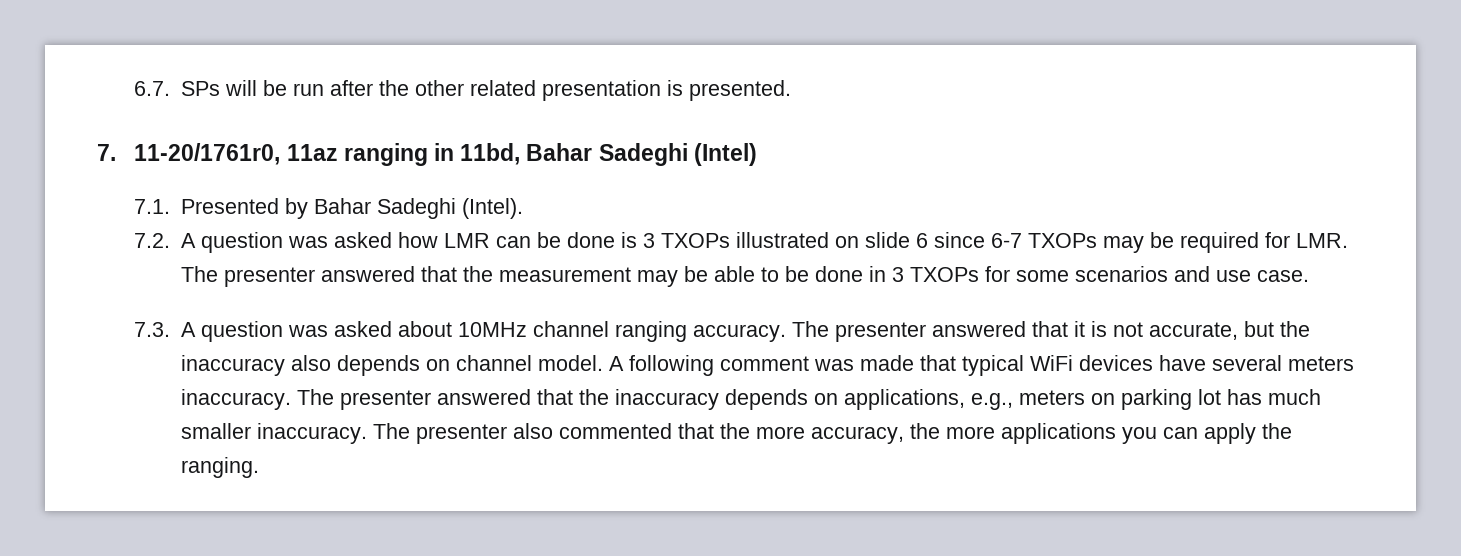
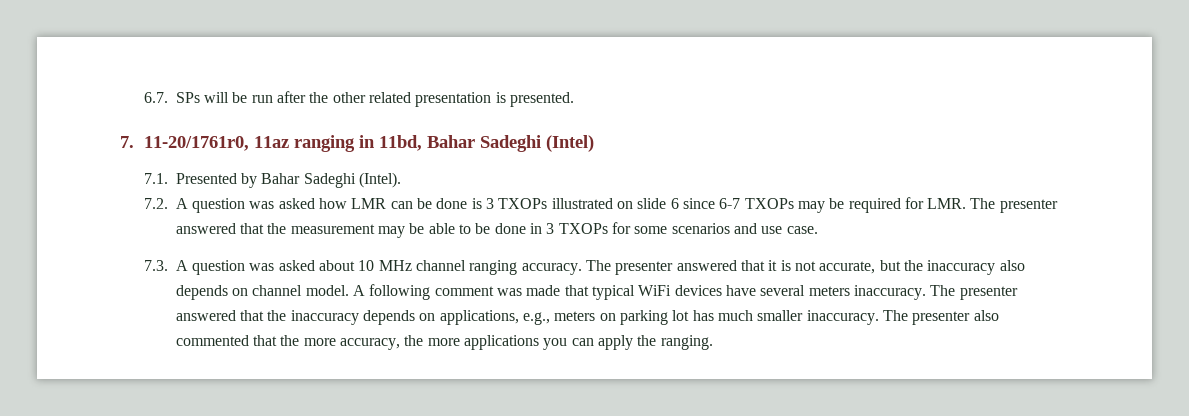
- 7.3. A question was asked about 10MHz channel ranging accuracy.
+ 7.3. A question was asked about 10 MHz channel ranging accuracy.

